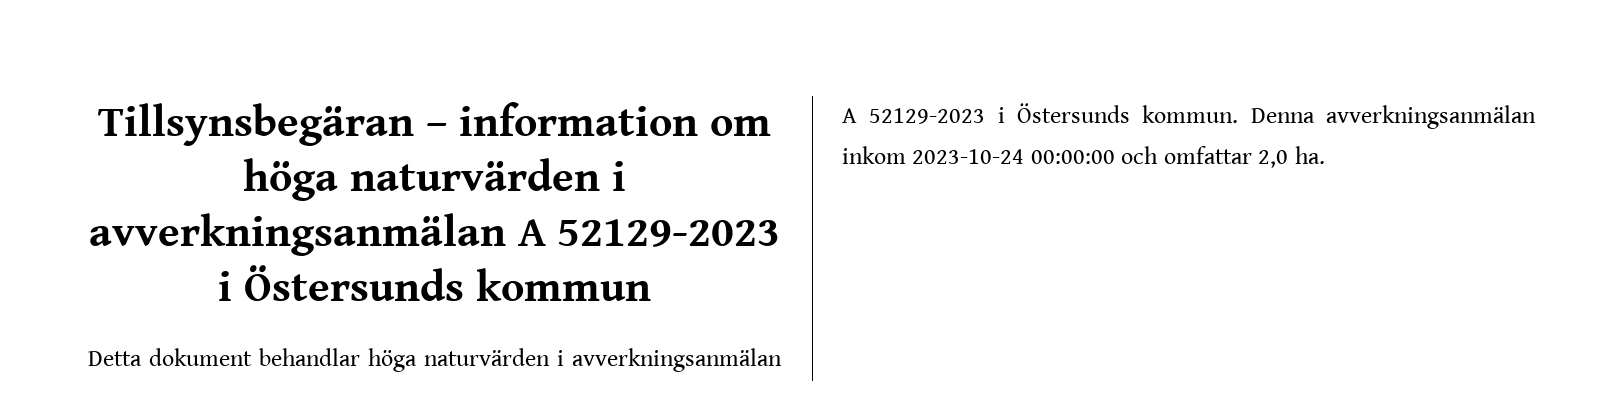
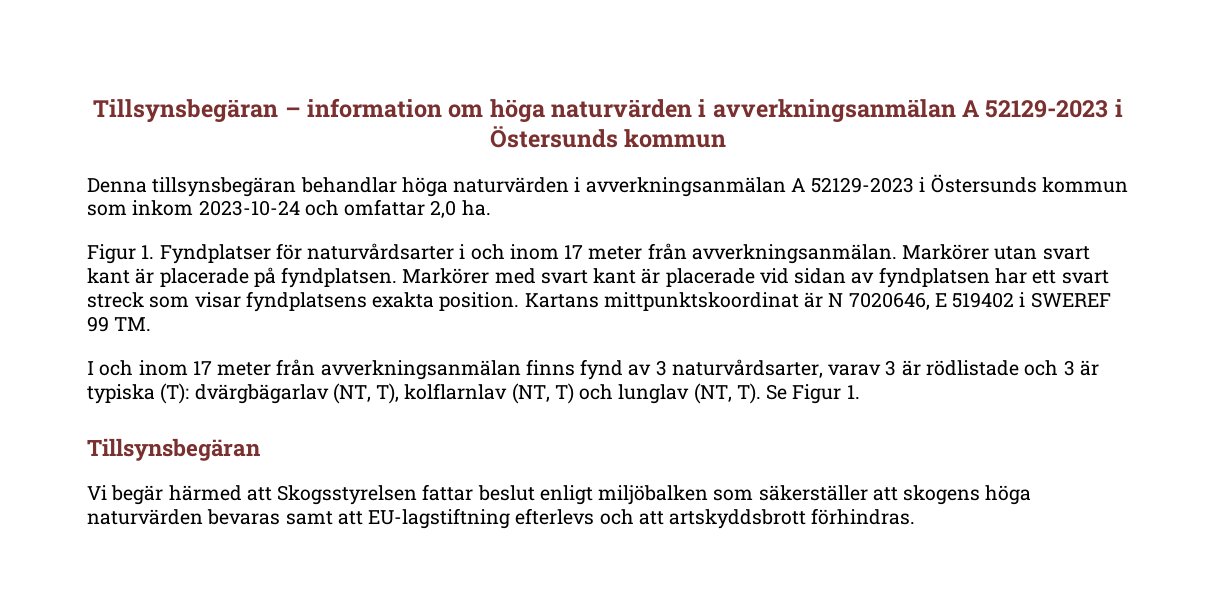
- Detta dokument behandlar höga naturvärden i avverkningsanmälan A 52129-2023 i Östersunds kommun. Denna avverkningsanmälan inkom 2023-10-24 00:00:00 och omfattar 2,0 ha.
+ Denna tillsynsbegäran behandlar höga naturvärden i avverkningsanmälan A 52129-2023 i Östersunds kommun som inkom 2023-10-24 och omfattar 2,0 ha.
+ Figur 1. Fyndplatser för naturvårdsarter i och inom 17 meter från avverkningsanmälan. Markörer utan svart kant är placerade på fyndplatsen. Markörer med svart kant är placerade vid sidan av fyndplatsen har ett svart streck som visar fyndplatsens exakta position. Kartans mittpunktskoordinat är N 7020646, E 519402 i SWEREF 99 TM.
+ I och inom 17 meter från avverkningsanmälan finns fynd av 3 naturvårdsarter, varav 3 är rödlistade och 3 är typiska (T): dvärgbägarlav (NT, T), kolflarnlav (NT, T) och lunglav (NT, T). Se Figur 1.
+ Tillsynsbegäran
+ Vi begär härmed att Skogsstyrelsen fattar beslut enligt miljöbalken som säkerställer att skogens höga naturvärden bevaras samt att EU-lagstiftning efterlevs och att artskyddsbrott förhindras.

